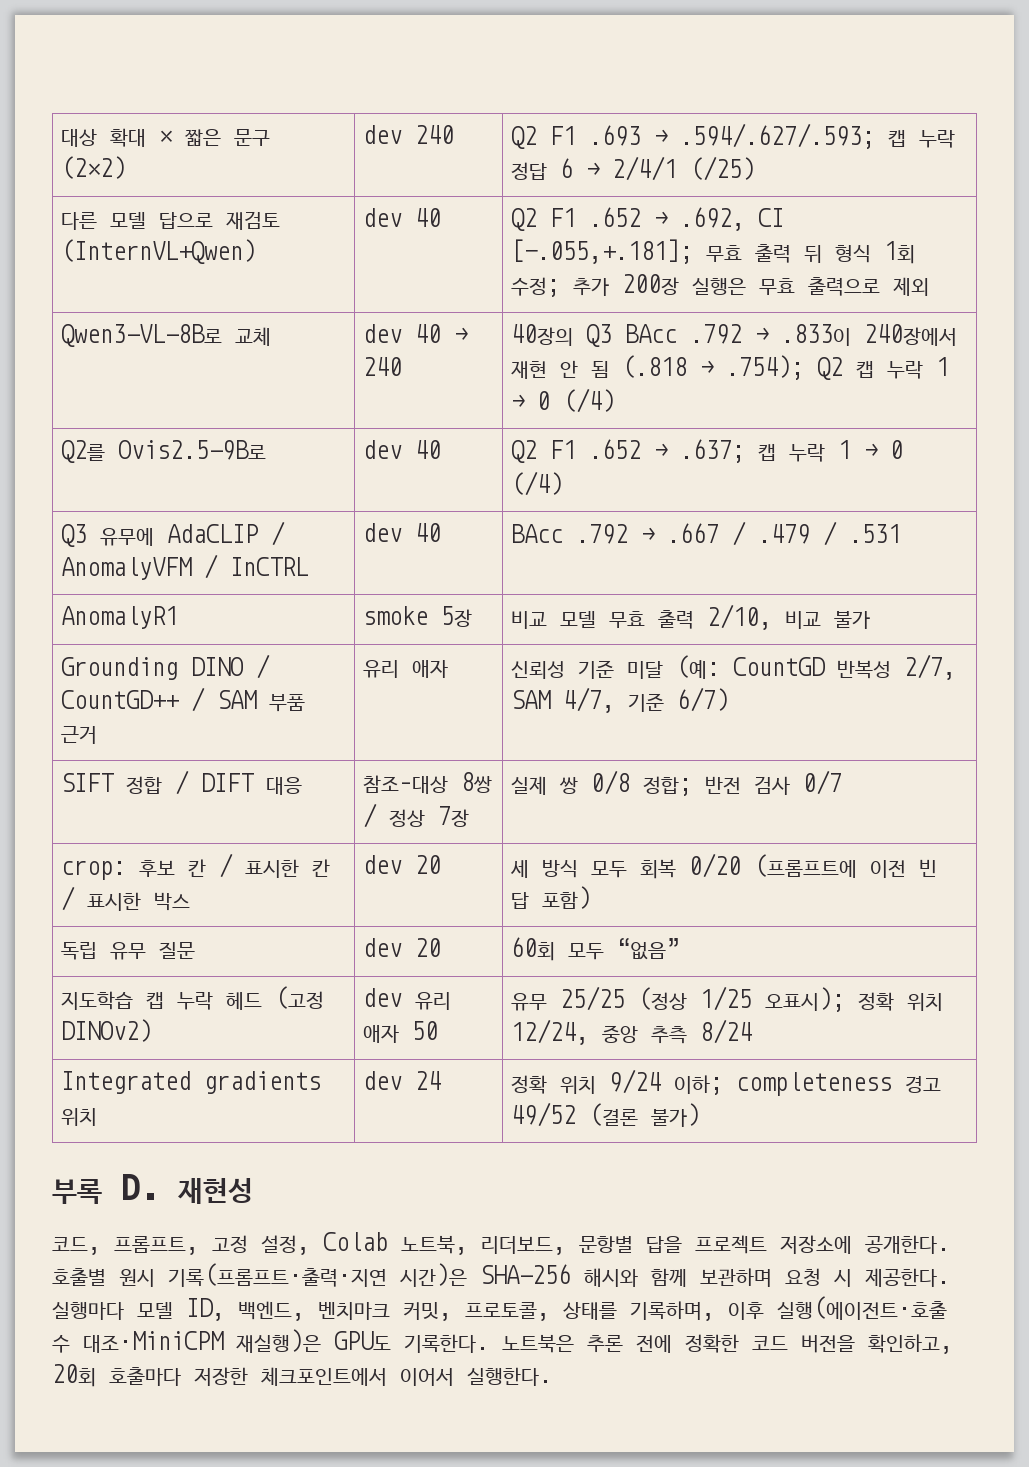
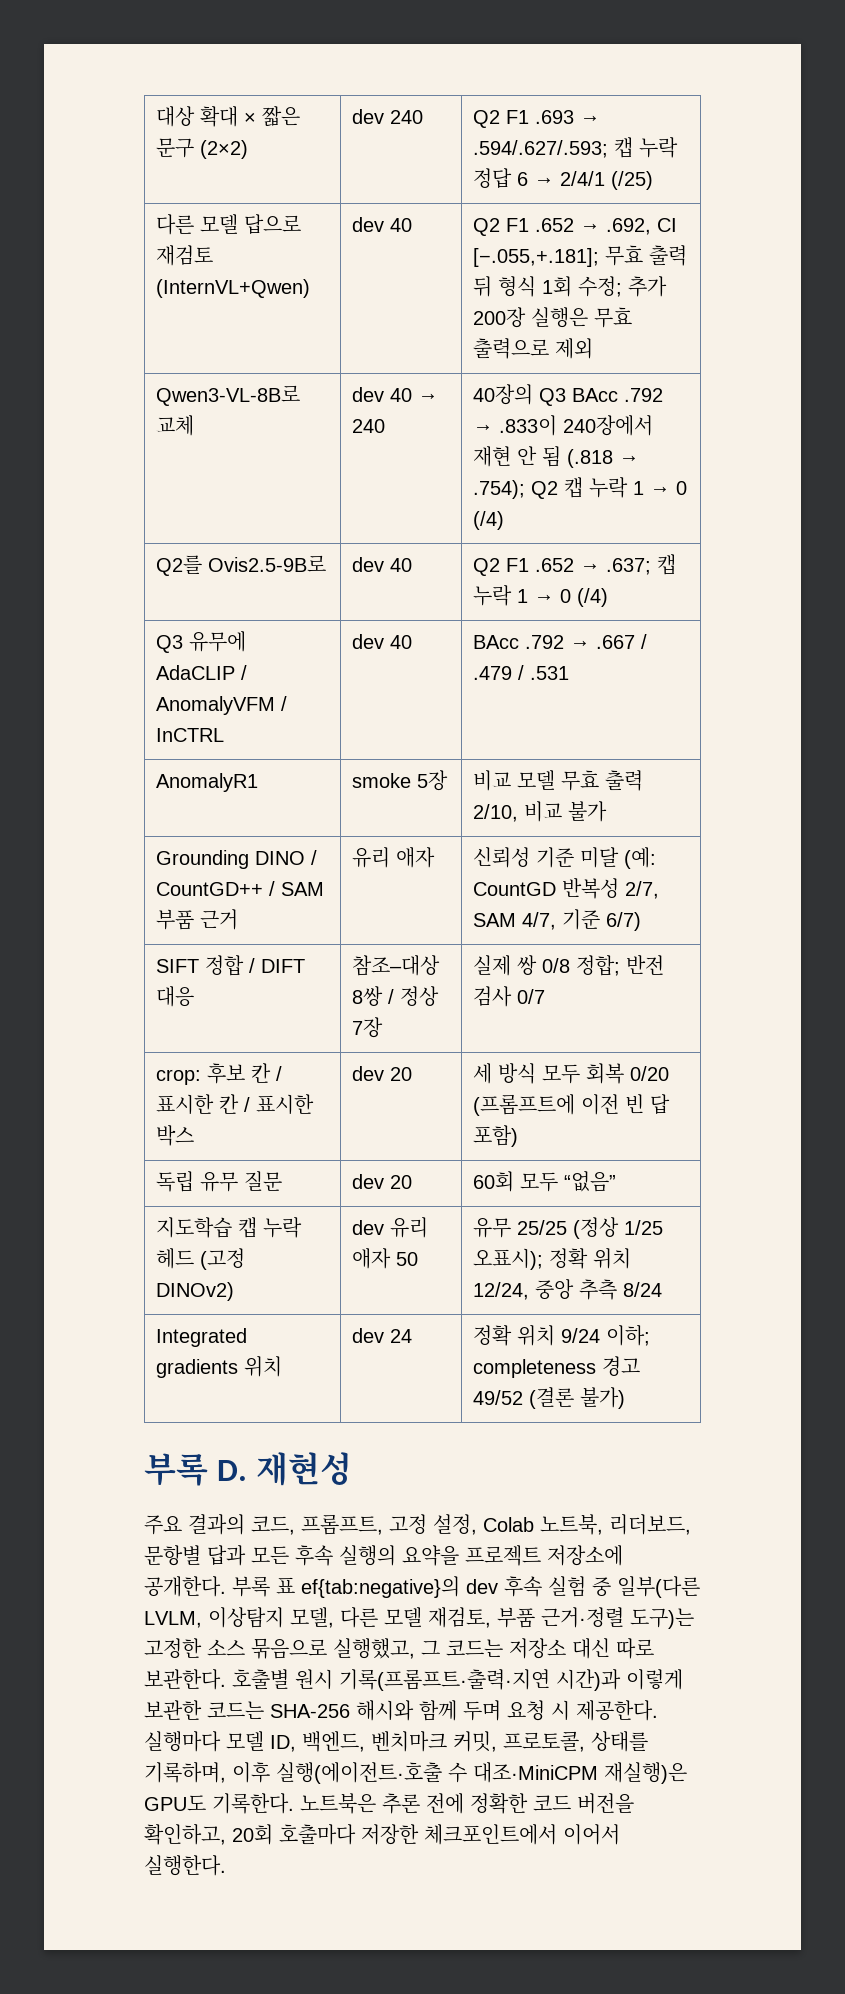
- 코드, 프롬프트, 고정 설정, Colab 노트북, 리더보드, 문항별 답을 프로젝트 저장소에 공개한다. 호출별 원시 기록(프롬프트·출력·지연 시간)은 SHA-256 해시와 함께 보관하며 요청 시 제공한다.
+ 주요 결과의 코드, 프롬프트, 고정 설정, Colab 노트북, 리더보드, 문항별 답과 모든 후속 실행의 요약을 프로젝트 저장소에 공개한다. 부록 표 ef{tab:negative}의 dev 후속 실험 중 일부(다른 LVLM, 이상탐지 모델, 다른 모델 재검토, 부품 근거·정렬 도구)는 고정한 소스 묶음으로 실행했고, 그 코드는 저장소 대신 따로 보관한다. 호출별 원시 기록(프롬프트·출력·지연 시간)과 이렇게 보관한 코드는 SHA-256 해시와 함께 두며 요청 시 제공한다.

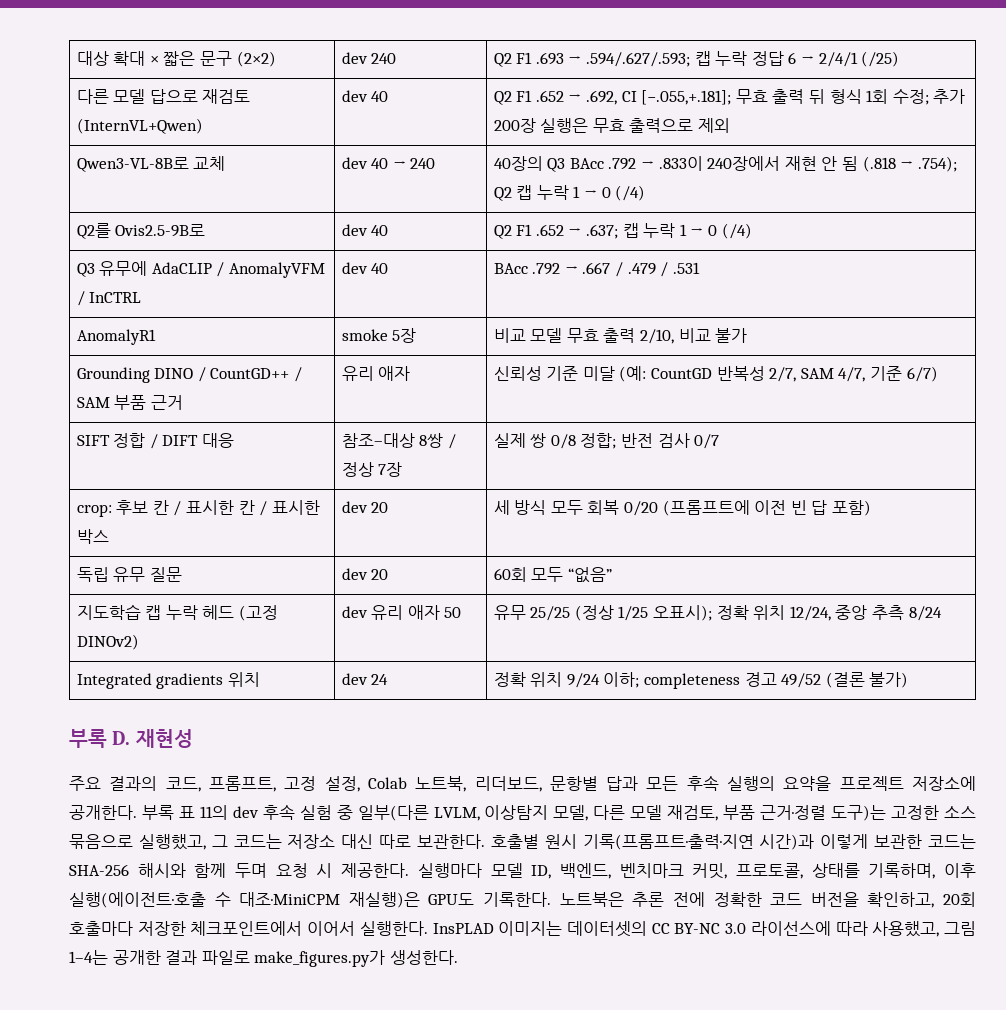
- 부록 표 ef{tab:negative}의 dev 후속 실험 중 일부(다른 LVLM, 이상탐지 모델, 다른 모델 재검토, 부품 근거·정렬 도구)는 고정한 소스 묶음으로 실행했고, 그 코드는 저장소 대신 따로 보관한다.
+ 부록 표 11의 dev 후속 실험 중 일부(다른 LVLM, 이상탐지 모델, 다른 모델 재검토, 부품 근거·정렬 도구)는 고정한 소스 묶음으로 실행했고, 그 코드는 저장소 대신 따로 보관한다.
+ InsPLAD 이미지는 데이터셋의 CC BY-NC 3.0 라이선스에 따라 사용했고, 그림 1–4는 공개한 결과 파일로 make_figures.py가 생성한다.

